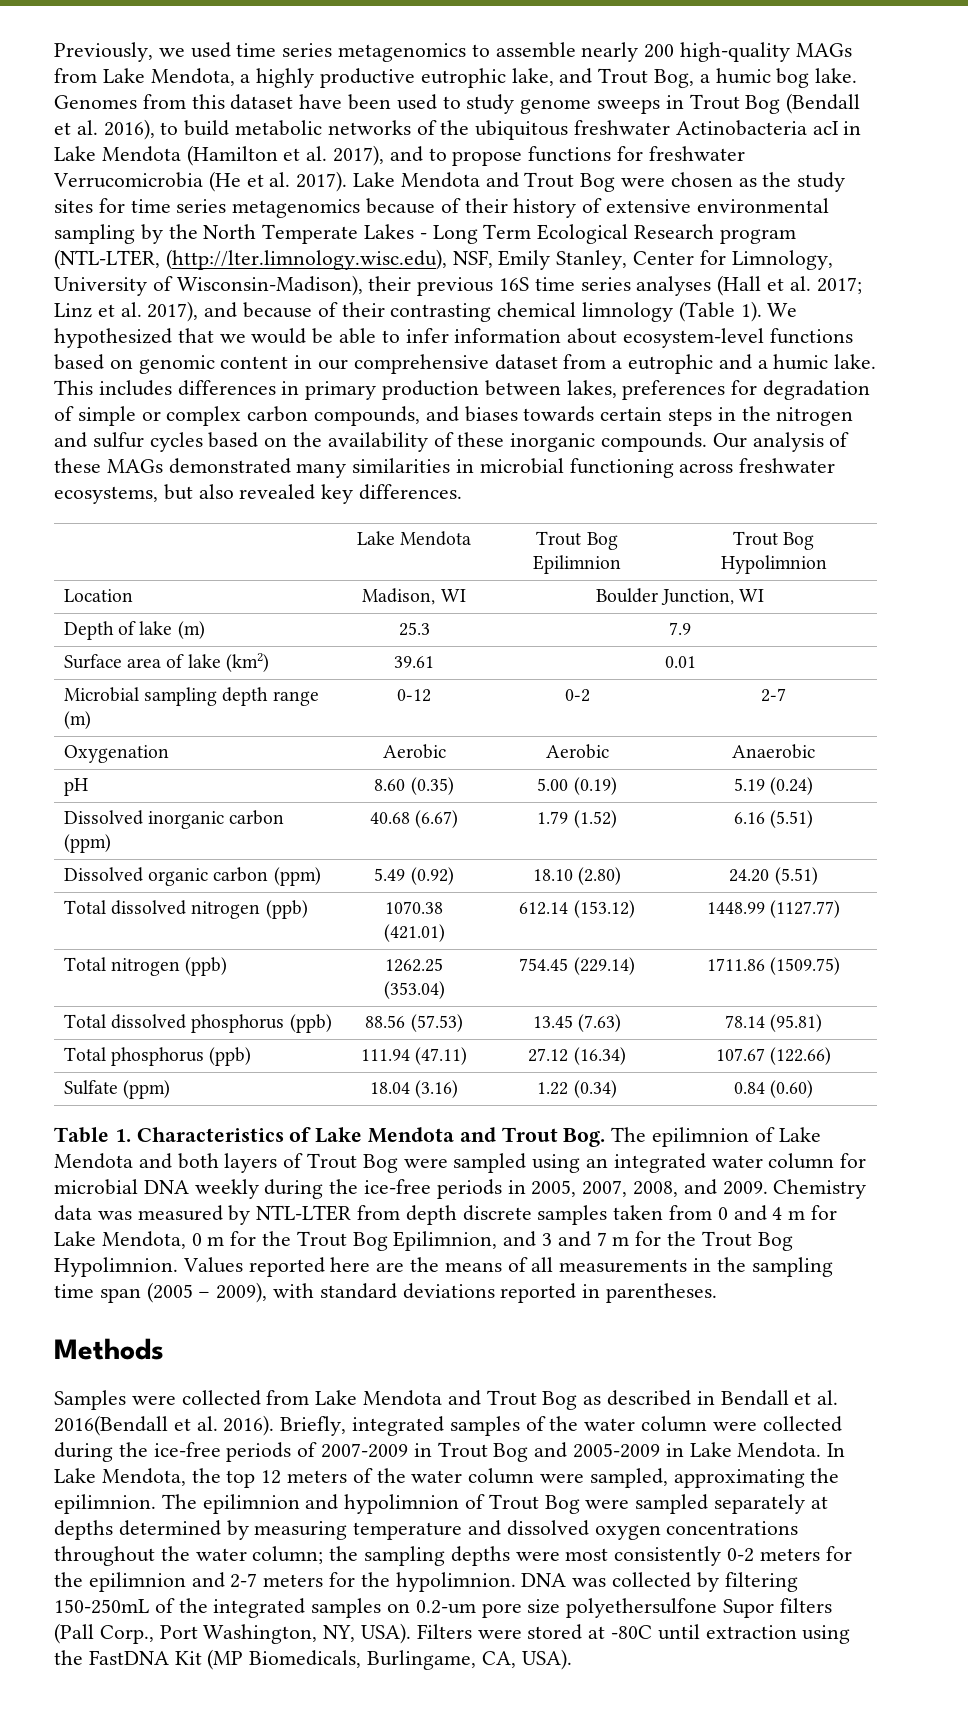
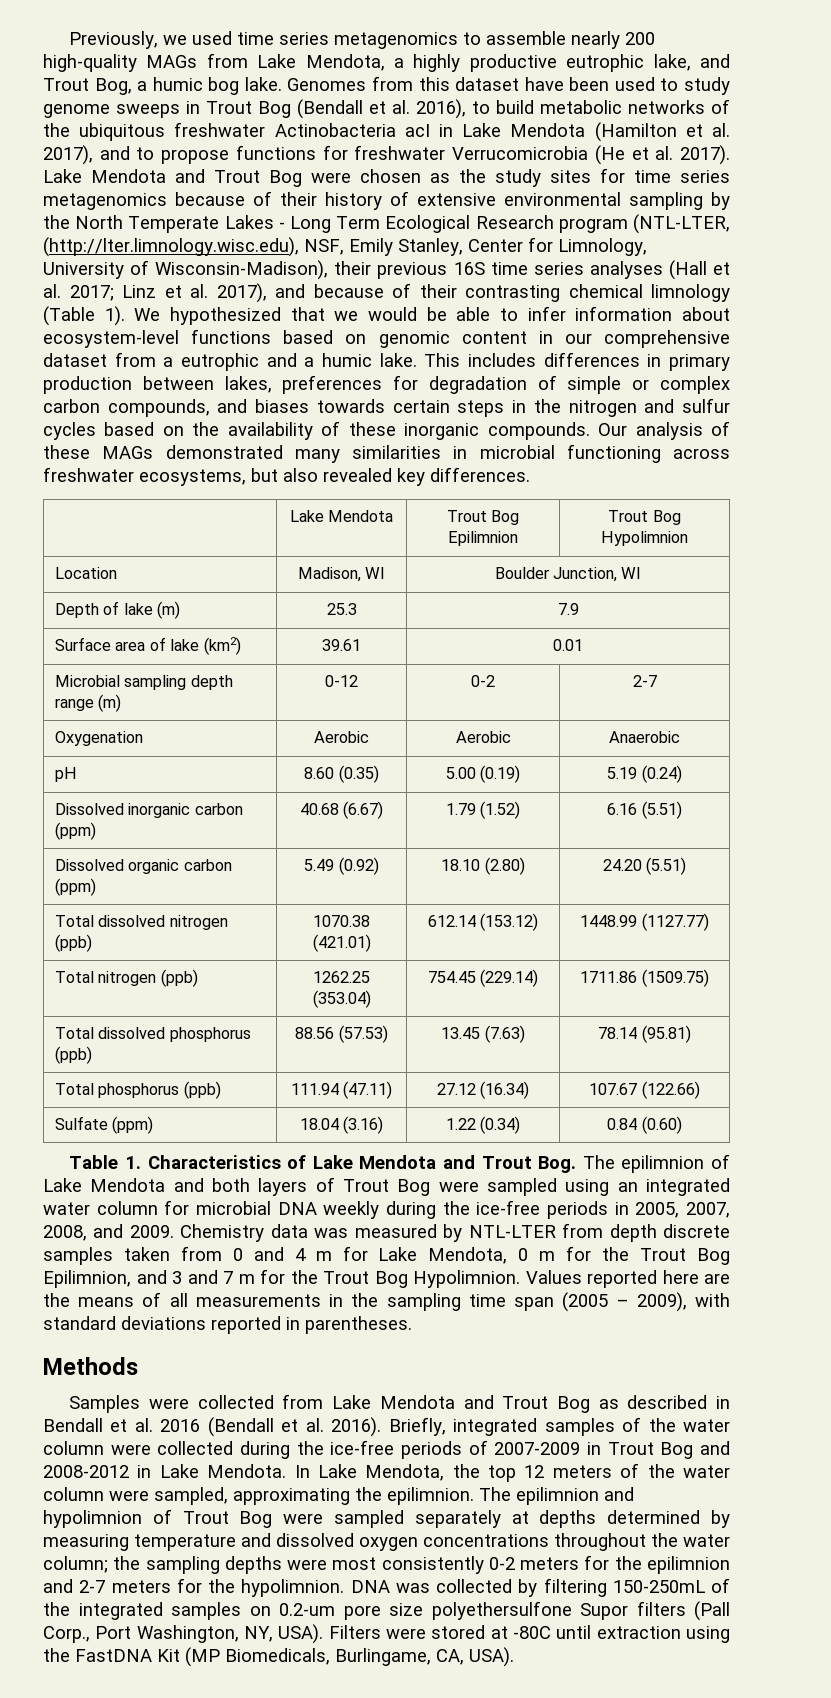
- Samples were collected from Lake Mendota and Trout Bog as described in Bendall et al. 2016(Bendall et al. 2016).
+ Samples were collected from Lake Mendota and Trout Bog as described in Bendall et al. 2016 (Bendall et al. 2016).
- Briefly, integrated samples of the water column were collected during the ice-free periods of 2007-2009 in Trout Bog and 2005-2009 in Lake Mendota.
+ Briefly, integrated samples of the water column were collected during the ice-free periods of 2007-2009 in Trout Bog and 2008-2012 in Lake Mendota.

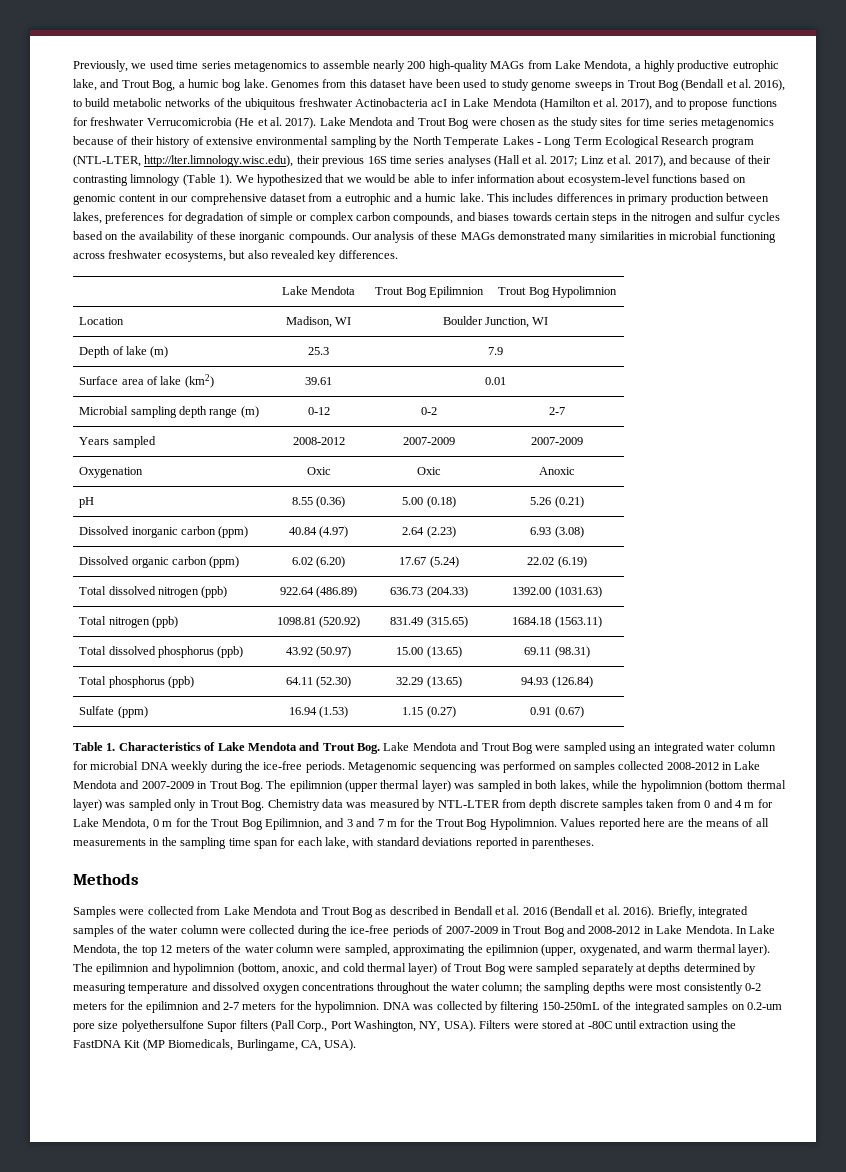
- Lake Mendota and Trout Bog were chosen as the study sites for time series metagenomics because of their history of extensive environmental sampling by the North Temperate Lakes - Long Term Ecological Research program (NTL-LTER, (http://lter.limnology.wisc.edu), NSF, Emily Stanley, Center for Limnology, University of Wisconsin-Madison), their previous 16S time series analyses (Hall et al. 2017; Linz et al. 2017), and because of their contrasting chemical limnology (Table 1).
+ Lake Mendota and Trout Bog were chosen as the study sites for time series metagenomics because of their history of extensive environmental sampling by the North Temperate Lakes - Long Term Ecological Research program (NTL-LTER, http://lter.limnology.wisc.edu), their previous 16S time series analyses (Hall et al. 2017; Linz et al. 2017), and because of their contrasting limnology (Table 1).
- Oxygenation | Aerobic | Aerobic | Anaerobic
+ Years sampled | 2008-2012 | 2007-2009 | 2007-2009
+ Oxygenation | Oxic | Oxic | Anoxic
- pH | 8.60 (0.35) | 5.00 (0.19) | 5.19 (0.24)
+ pH | 8.55 (0.36) | 5.00 (0.18) | 5.26 (0.21)
- Dissolved inorganic carbon (ppm) | 40.68 (6.67) | 1.79 (1.52) | 6.16 (5.51)
- Dissolved organic carbon (ppm) | 5.49 (0.92) | 18.10 (2.80) | 24.20 (5.51)
- Total dissolved nitrogen (ppb) | 1070.38 (421.01) | 612.14 (153.12) | 1448.99 (1127.77)
- Total nitrogen (ppb) | 1262.25 (353.04) | 754.45 (229.14) | 1711.86 (1509.75)
- Total dissolved phosphorus (ppb) | 88.56 (57.53) | 13.45 (7.63) | 78.14 (95.81)
- Total phosphorus (ppb) | 111.94 (47.11) | 27.12 (16.34) | 107.67 (122.66)
- Sulfate (ppm) | 18.04 (3.16) | 1.22 (0.34) | 0.84 (0.60)
+ Dissolved inorganic carbon (ppm) | 40.84 (4.97) | 2.64 (2.23) | 6.93 (3.08)
+ Dissolved organic carbon (ppm) | 6.02 (6.20) | 17.67 (5.24) | 22.02 (6.19)
+ Total dissolved nitrogen (ppb) | 922.64 (486.89) | 636.73 (204.33) | 1392.00 (1031.63)
+ Total nitrogen (ppb) | 1098.81 (520.92) | 831.49 (315.65) | 1684.18 (1563.11)
+ Total dissolved phosphorus (ppb) | 43.92 (50.97) | 15.00 (13.65) | 69.11 (98.31)
+ Total phosphorus (ppb) | 64.11 (52.30) | 32.29 (13.65) | 94.93 (126.84)
+ Sulfate (ppm) | 16.94 (1.53) | 1.15 (0.27) | 0.91 (0.67)
- Table 1. Characteristics of Lake Mendota and Trout Bog. The epilimnion of Lake Mendota and both layers of Trout Bog were sampled using an integrated water column for microbial DNA weekly during the ice-free periods in 2005, 2007, 2008, and 2009. Chemistry data was measured by NTL-LTER from depth discrete samples taken from 0 and 4 m for Lake Mendota, 0 m for the Trout Bog Epilimnion, and 3 and 7 m for the Trout Bog Hypolimnion.
+ Table 1. Characteristics of Lake Mendota and Trout Bog. Lake Mendota and Trout Bog were sampled using an integrated water column for microbial DNA weekly during the ice-free periods. Metagenomic sequencing was performed on samples collected 2008-2012 in Lake Mendota and 2007-2009 in Trout Bog. The epilimnion (upper thermal layer) was sampled in both lakes, while the hypolimnion (bottom thermal layer) was sampled only in Trout Bog. Chemistry data was measured by NTL-LTER from depth discrete samples taken from 0 and 4 m for Lake Mendota, 0 m for the Trout Bog Epilimnion, and 3 and 7 m for the Trout Bog Hypolimnion.
- Values reported here are the means of all measurements in the sampling time span (2005 – 2009), with standard deviations reported in parentheses.
+ Values reported here are the means of all measurements in the sampling time span for each lake, with standard deviations reported in parentheses.
- In Lake Mendota, the top 12 meters of the water column were sampled, approximating the epilimnion. The epilimnion and hypolimnion of Trout Bog were sampled separately at depths determined by measuring temperature and dissolved oxygen concentrations throughout the water column; the sampling depths were most consistently 0-2 meters for the epilimnion and 2-7 meters for the hypolimnion.
+ In Lake Mendota, the top 12 meters of the water column were sampled, approximating the epilimnion (upper, oxygenated, and warm thermal layer). The epilimnion and hypolimnion (bottom, anoxic, and cold thermal layer) of Trout Bog were sampled separately at depths determined by measuring temperature and dissolved oxygen concentrations throughout the water column; the sampling depths were most consistently 0-2 meters for the epilimnion and 2-7 meters for the hypolimnion.

